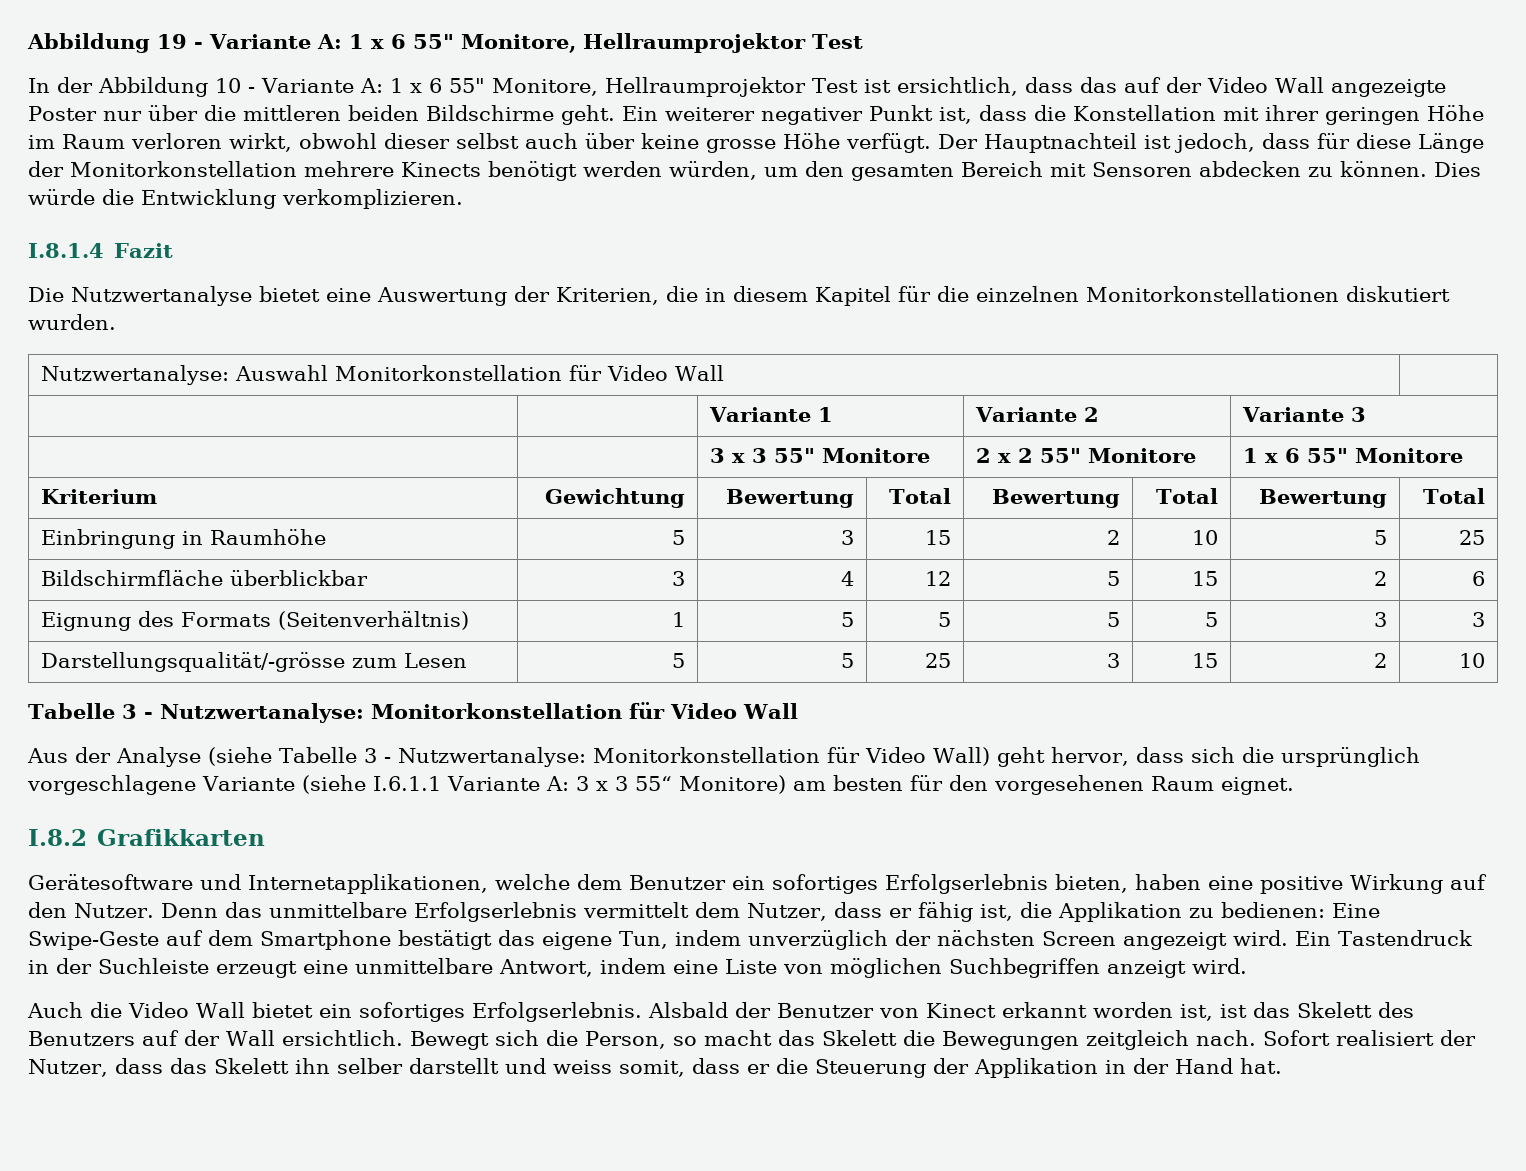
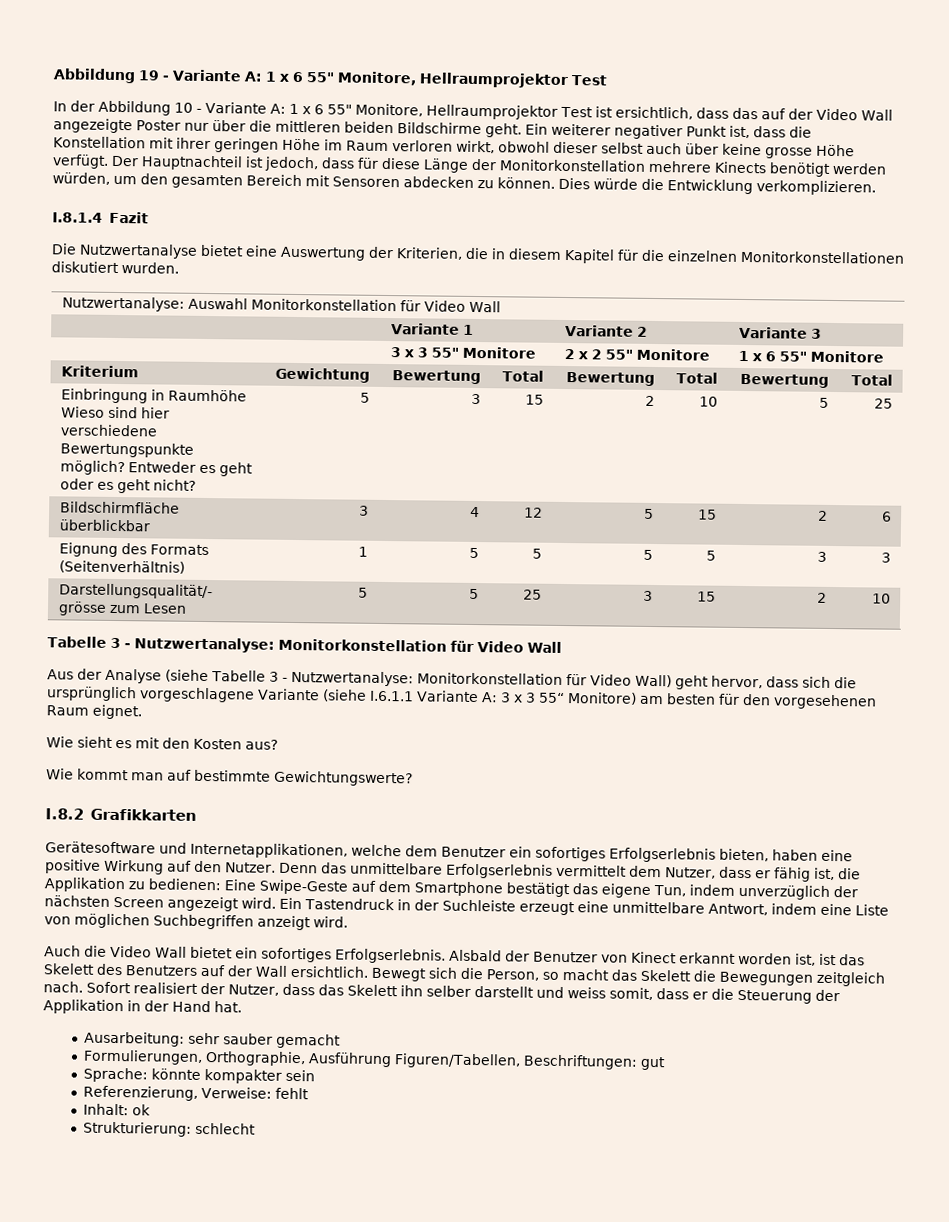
- Einbringung in Raumhöhe | 5 | 3 | 15 | 2 | 10 | 5 | 25
+ Einbringung in Raumhöhe Wieso sind hier verschiedene Bewertungspunkte möglich? Entweder es geht oder es geht nicht? | 5 | 3 | 15 | 2 | 10 | 5 | 25
+ Wie sieht es mit den Kosten aus?
+ Wie kommt man auf bestimmte Gewichtungswerte?
+ Ausarbeitung: sehr sauber gemacht
+ Formulierungen, Orthographie, Ausführung Figuren/Tabellen, Beschriftungen: gut
+ Sprache: könnte kompakter sein
+ Referenzierung, Verweise: fehlt
+ Inhalt: ok
+ Strukturierung: schlecht

